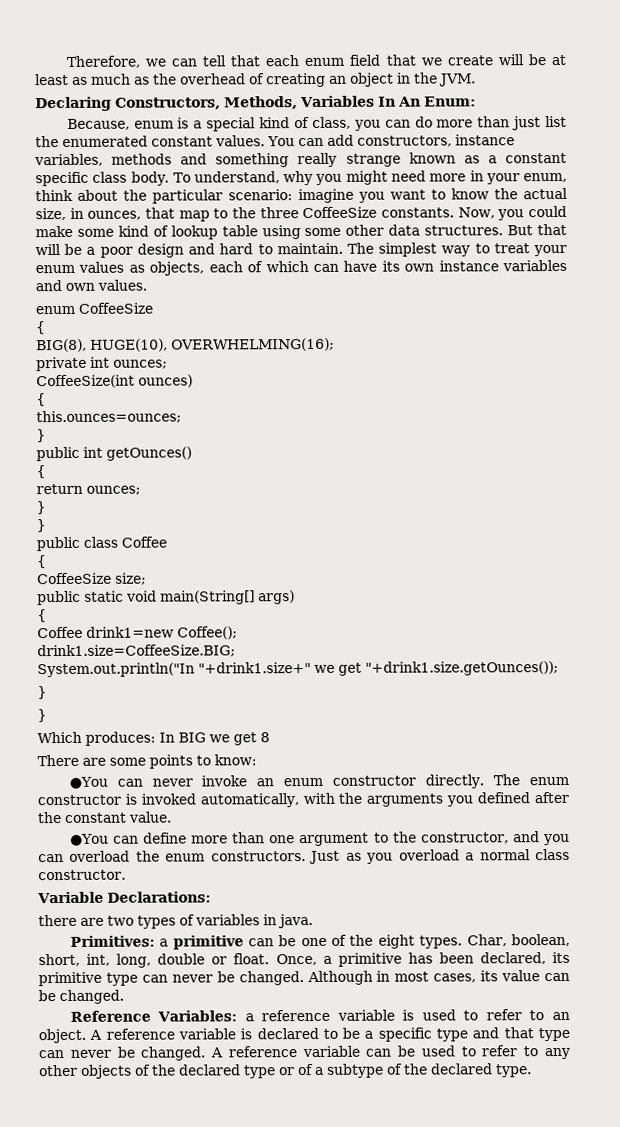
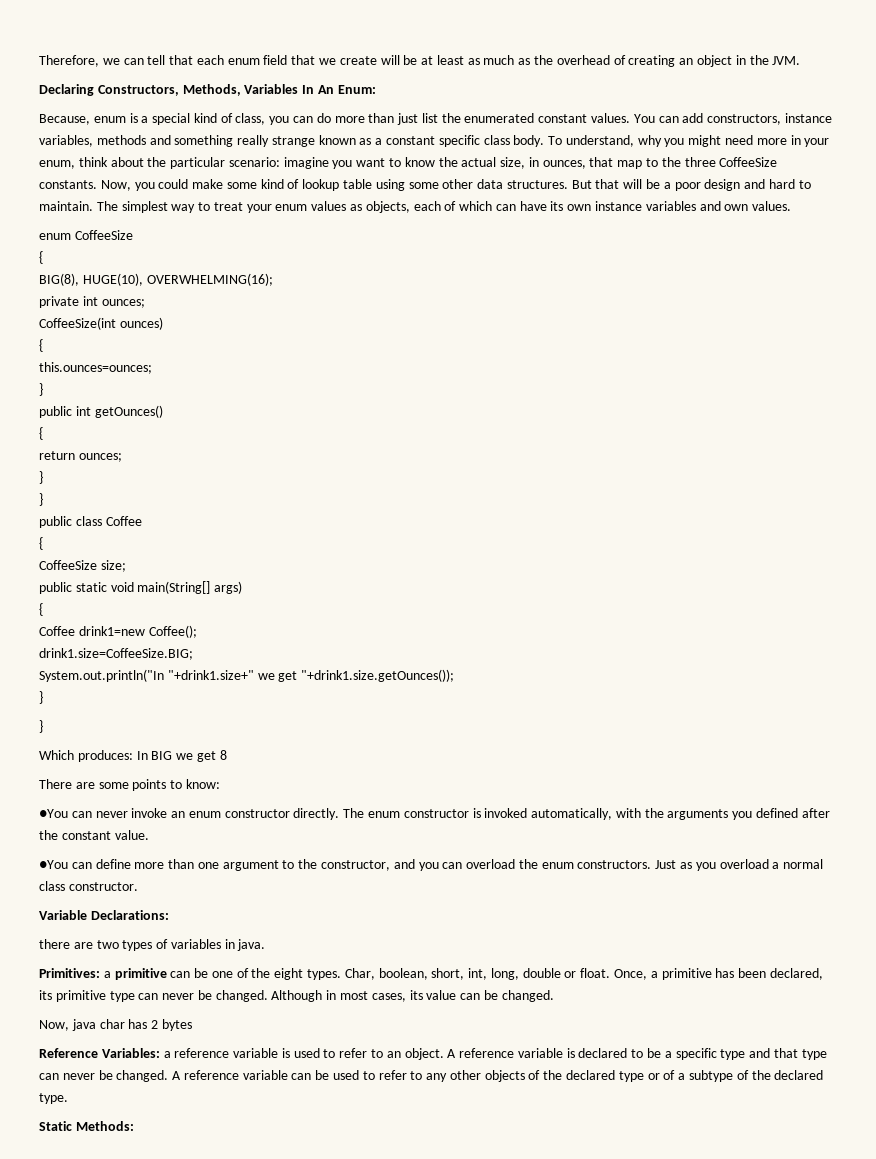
+ Now, java char has 2 bytes
+ Static Methods:

